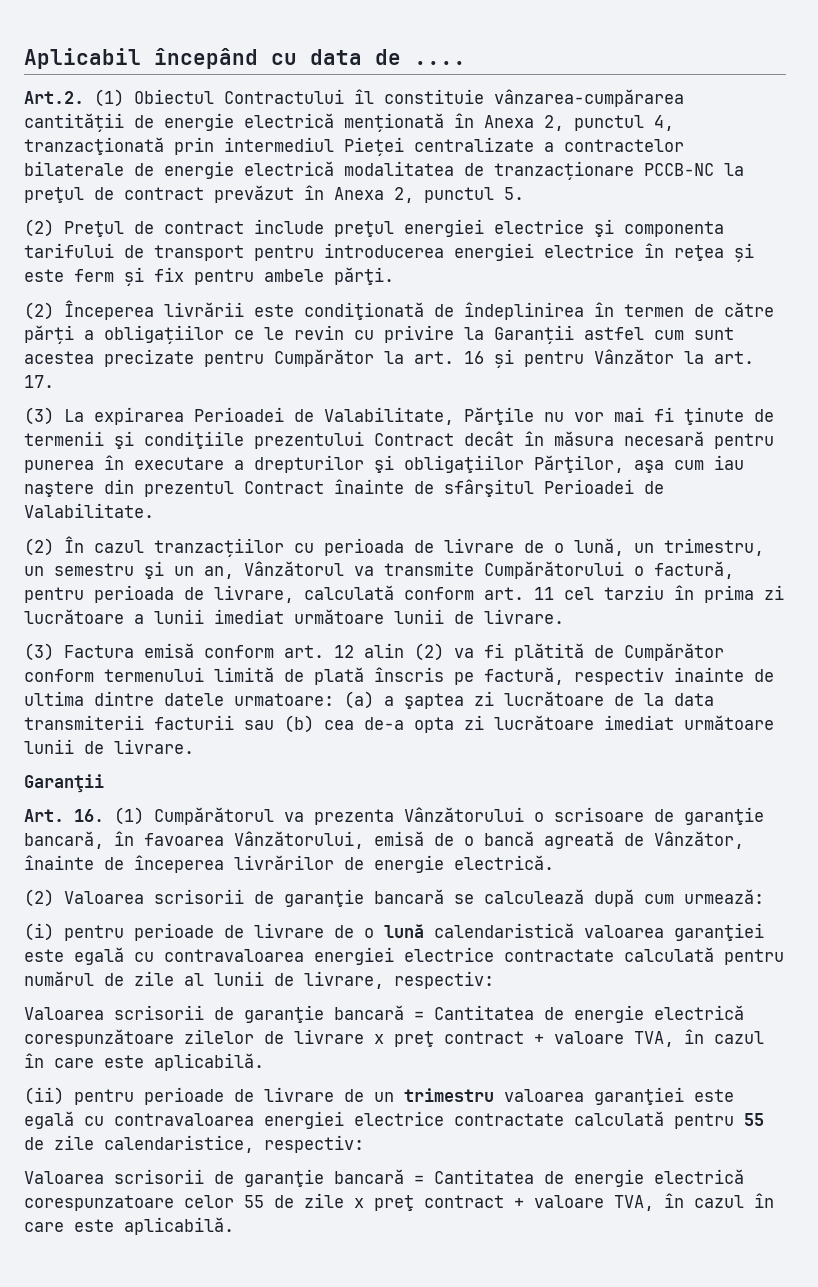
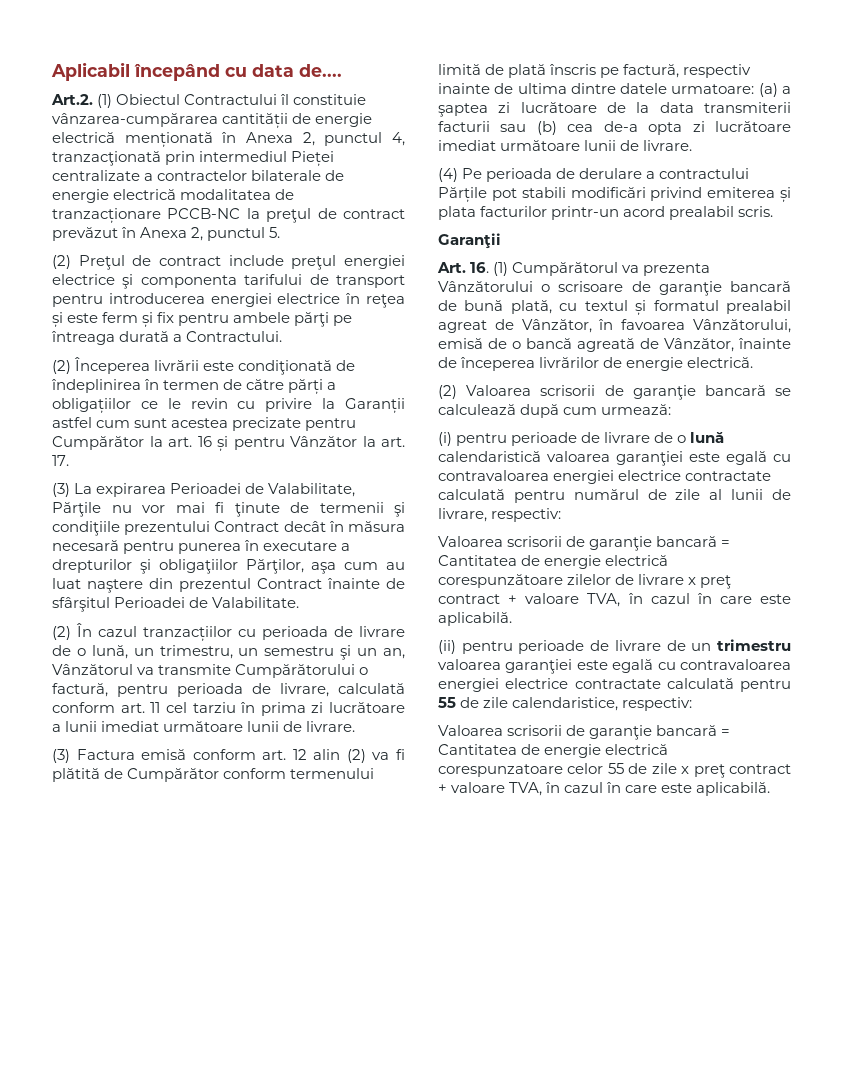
- Aplicabil începând cu data de ....
+ Aplicabil începând cu data de....
- (2) Preţul de contract include preţul energiei electrice şi componenta tarifului de transport pentru introducerea energiei electrice în reţea și este ferm și fix pentru ambele părţi.
+ (2) Preţul de contract include preţul energiei electrice şi componenta tarifului de transport pentru introducerea energiei electrice în reţea și este ferm și fix pentru ambele părţi pe întreaga durată a Contractului.
- (3) La expirarea Perioadei de Valabilitate, Părţile nu vor mai fi ţinute de termenii şi condiţiile prezentului Contract decât în măsura necesară pentru punerea în executare a drepturilor şi obligaţiilor Părţilor, aşa cum iau naştere din prezentul Contract înainte de sfârşitul Perioadei de Valabilitate.
+ (3) La expirarea Perioadei de Valabilitate, Părţile nu vor mai fi ţinute de termenii şi condiţiile prezentului Contract decât în măsura necesară pentru punerea în executare a drepturilor şi obligaţiilor Părţilor, aşa cum au luat naştere din prezentul Contract înainte de sfârşitul Perioadei de Valabilitate.
+ (4) Pe perioada de derulare a contractului Părțile pot stabili modificări privind emiterea și plata facturilor printr-un acord prealabil scris.
- Art. 16. (1) Cumpărătorul va prezenta Vânzătorului o scrisoare de garanţie bancară, în favoarea Vânzătorului, emisă de o bancă agreată de Vânzător, înainte de începerea livrărilor de energie electrică.
+ Art. 16. (1) Cumpărătorul va prezenta Vânzătorului o scrisoare de garanţie bancară de bună plată, cu textul și formatul prealabil agreat de Vânzător, în favoarea Vânzătorului, emisă de o bancă agreată de Vânzător, înainte de începerea livrărilor de energie electrică.

